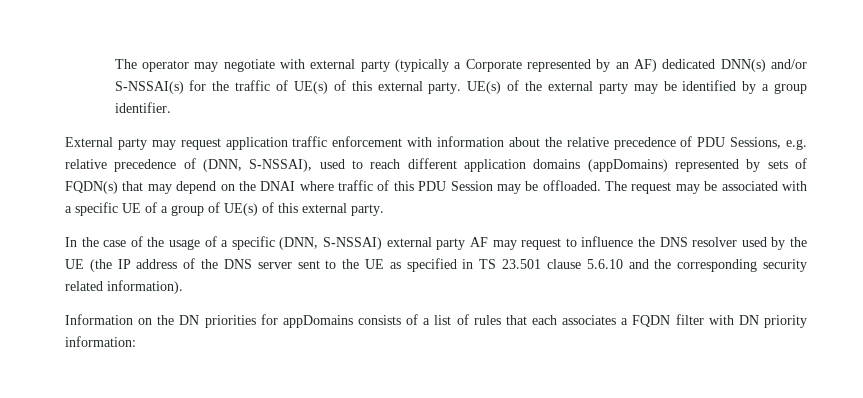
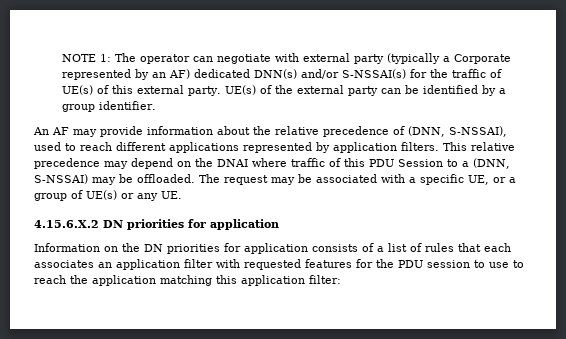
- The operator may negotiate with external party (typically a Corporate represented by an AF) dedicated DNN(s) and/or S-NSSAI(s) for the traffic of UE(s) of this external party.
+ NOTE 1: The operator can negotiate with external party (typically a Corporate represented by an AF) dedicated DNN(s) and/or S-NSSAI(s) for the traffic of UE(s) of this external party.
- UE(s) of the external party may be identified by a group identifier.
+ UE(s) of the external party can be identified by a group identifier.
- External party may request application traffic enforcement with information about the relative precedence of PDU Sessions, e.g. relative precedence of (DNN, S-NSSAI), used to reach different application domains (appDomains) represented by sets of FQDN(s) that may depend on the DNAI where traffic of this PDU Session may be offloaded.
+ An AF may provide information about the relative precedence of (DNN, S-NSSAI), used to reach different applications represented by application filters. This relative precedence may depend on the DNAI where traffic of this PDU Session to a (DNN, S-NSSAI) may be offloaded.
- The request may be associated with a specific UE of a group of UE(s) of this external party.
- In the case of the usage of a specific (DNN, S-NSSAI) external party AF may request to influence the DNS resolver used by the UE (the IP address of the DNS server sent to the UE as specified in TS 23.501 clause 5.6.10 and the corresponding security related information).
+ The request may be associated with a specific UE, or a group of UE(s) or any UE.
+ 4.15.6.X.2 DN priorities for application
- Information on the DN priorities for appDomains consists of a list of rules that each associates a FQDN filter with DN priority information:
+ Information on the DN priorities for application consists of a list of rules that each associates an application filter with requested features for the PDU session to use to reach the application matching this application filter:

